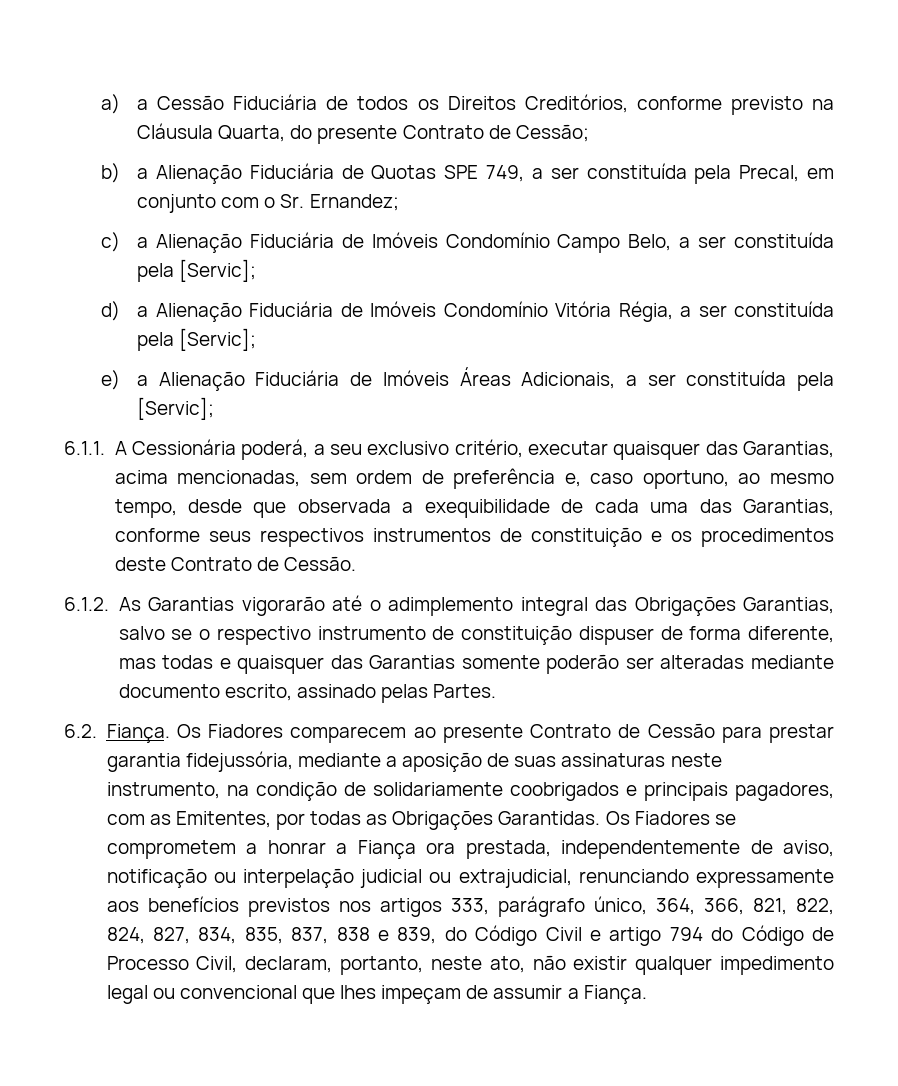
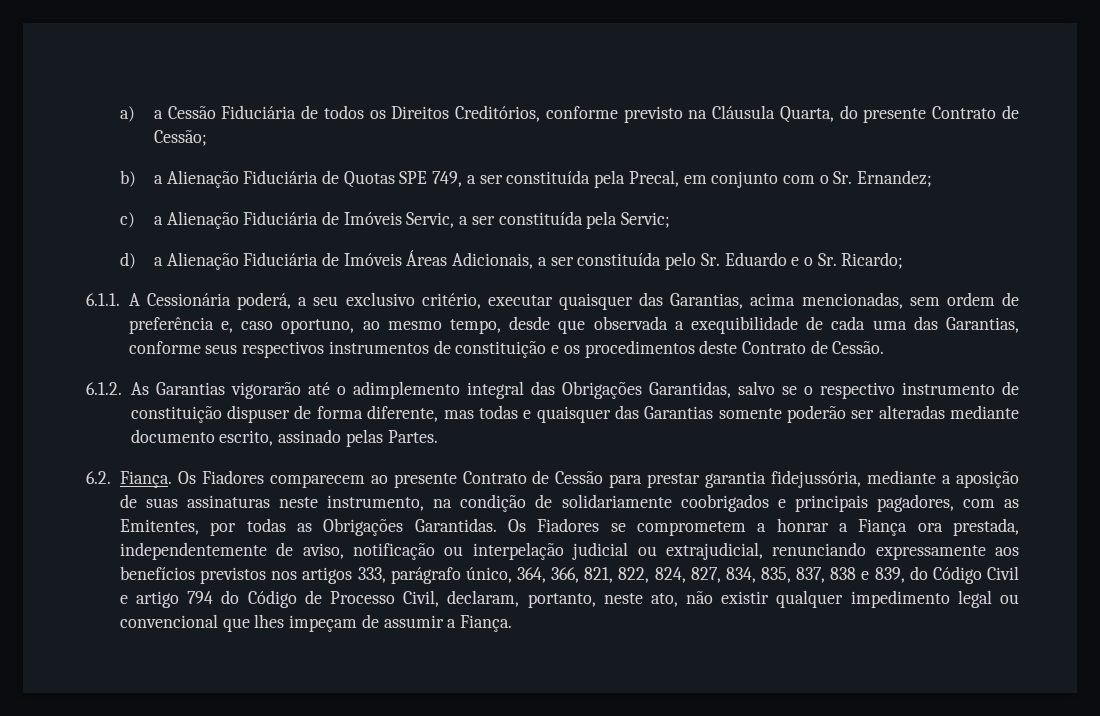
- c) a Alienação Fiduciária de Imóveis Condomínio Campo Belo, a ser constituída pela [Servic];
- d) a Alienação Fiduciária de Imóveis Condomínio Vitória Régia, a ser constituída pela [Servic];
- e) a Alienação Fiduciária de Imóveis Áreas Adicionais, a ser constituída pela [Servic];
+ c) a Alienação Fiduciária de Imóveis Servic, a ser constituída pela Servic;
+ d) a Alienação Fiduciária de Imóveis Áreas Adicionais, a ser constituída pelo Sr. Eduardo e o Sr. Ricardo;
- 6.1.2. As Garantias vigorarão até o adimplemento integral das Obrigações Garantias, salvo se o respectivo instrumento de constituição dispuser de forma diferente, mas todas e quaisquer das Garantias somente poderão ser alteradas mediante documento escrito, assinado pelas Partes.
+ 6.1.2. As Garantias vigorarão até o adimplemento integral das Obrigações Garantidas, salvo se o respectivo instrumento de constituição dispuser de forma diferente, mas todas e quaisquer das Garantias somente poderão ser alteradas mediante documento escrito, assinado pelas Partes.

